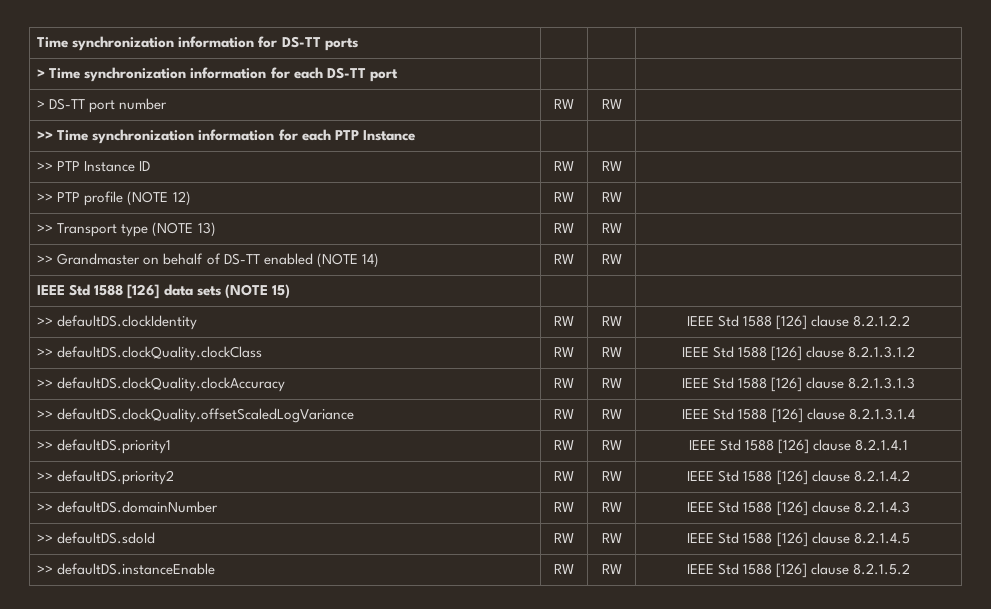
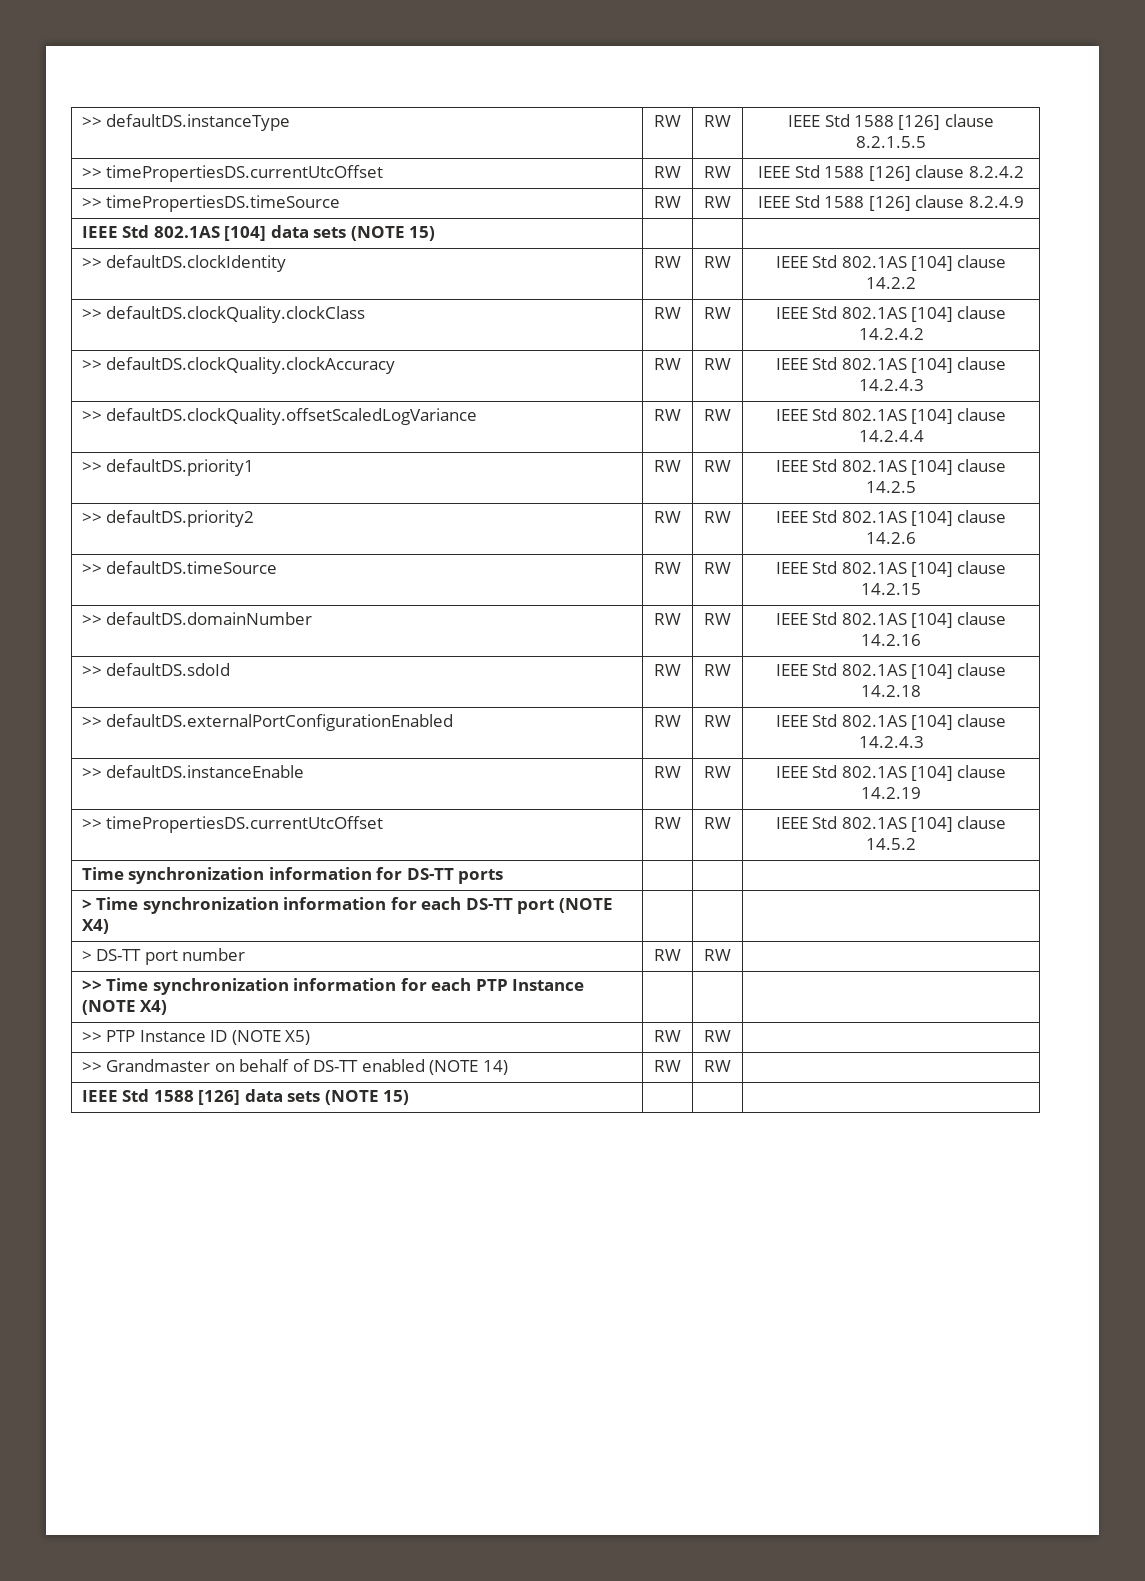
+ >> defaultDS.instanceType | RW | RW | IEEE Std 1588 [126] clause 8.2.1.5.5
+ >> timePropertiesDS.currentUtcOffset | RW | RW | IEEE Std 1588 [126] clause 8.2.4.2
+ >> timePropertiesDS.timeSource | RW | RW | IEEE Std 1588 [126] clause 8.2.4.9
+ IEEE Std 802.1AS [104] data sets (NOTE 15) | | |
+ >> defaultDS.clockIdentity | RW | RW | IEEE Std 802.1AS [104] clause 14.2.2
+ >> defaultDS.clockQuality.clockClass | RW | RW | IEEE Std 802.1AS [104] clause 14.2.4.2
+ >> defaultDS.clockQuality.clockAccuracy | RW | RW | IEEE Std 802.1AS [104] clause 14.2.4.3
+ >> defaultDS.clockQuality.offsetScaledLogVariance | RW | RW | IEEE Std 802.1AS [104] clause 14.2.4.4
+ >> defaultDS.priority1 | RW | RW | IEEE Std 802.1AS [104] clause 14.2.5
+ >> defaultDS.priority2 | RW | RW | IEEE Std 802.1AS [104] clause 14.2.6
+ >> defaultDS.timeSource | RW | RW | IEEE Std 802.1AS [104] clause 14.2.15
+ >> defaultDS.domainNumber | RW | RW | IEEE Std 802.1AS [104] clause 14.2.16
+ >> defaultDS.sdoId | RW | RW | IEEE Std 802.1AS [104] clause 14.2.18
+ >> defaultDS.externalPortConfigurationEnabled | RW | RW | IEEE Std 802.1AS [104] clause 14.2.4.3
+ >> defaultDS.instanceEnable | RW | RW | IEEE Std 802.1AS [104] clause 14.2.19
+ >> timePropertiesDS.currentUtcOffset | RW | RW | IEEE Std 802.1AS [104] clause 14.5.2
- > Time synchronization information for each DS-TT port | | |
+ > Time synchronization information for each DS-TT port (NOTE X4) | | |
- >> Time synchronization information for each PTP Instance | | |
+ >> Time synchronization information for each PTP Instance (NOTE X4) | | |
- >> PTP Instance ID | RW | RW |
- >> PTP profile (NOTE 12) | RW | RW |
- >> Transport type (NOTE 13) | RW | RW |
+ >> PTP Instance ID (NOTE X5) | RW | RW |
- >> defaultDS.clockIdentity | RW | RW | IEEE Std 1588 [126] clause 8.2.1.2.2
- >> defaultDS.clockQuality.clockClass | RW | RW | IEEE Std 1588 [126] clause 8.2.1.3.1.2
- >> defaultDS.clockQuality.clockAccuracy | RW | RW | IEEE Std 1588 [126] clause 8.2.1.3.1.3
- >> defaultDS.clockQuality.offsetScaledLogVariance | RW | RW | IEEE Std 1588 [126] clause 8.2.1.3.1.4
- >> defaultDS.priority1 | RW | RW | IEEE Std 1588 [126] clause 8.2.1.4.1
- >> defaultDS.priority2 | RW | RW | IEEE Std 1588 [126] clause 8.2.1.4.2
- >> defaultDS.domainNumber | RW | RW | IEEE Std 1588 [126] clause 8.2.1.4.3
- >> defaultDS.sdoId | RW | RW | IEEE Std 1588 [126] clause 8.2.1.4.5
- >> defaultDS.instanceEnable | RW | RW | IEEE Std 1588 [126] clause 8.2.1.5.2

